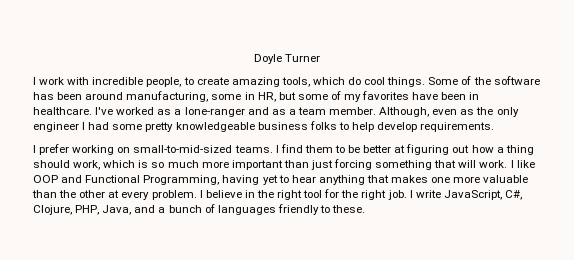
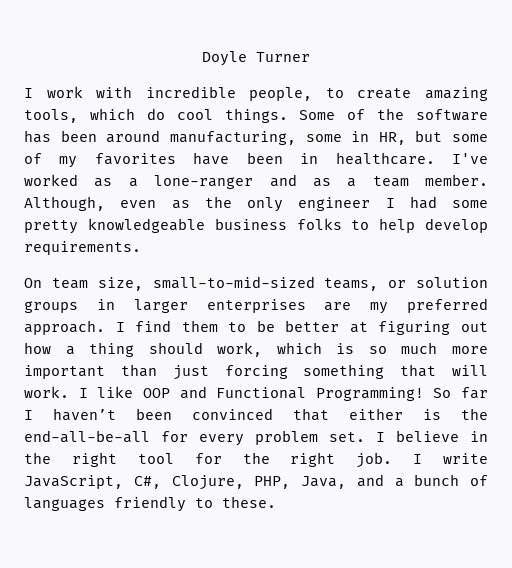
- I prefer working on small-to-mid-sized teams.
+ On team size, small-to-mid-sized teams, or solution groups in larger enterprises are my preferred approach.
- I like OOP and Functional Programming, having yet to hear anything that makes one more valuable than the other at every problem.
+ I like OOP and Functional Programming! So far I haven’t been convinced that either is the end-all-be-all for every problem set.

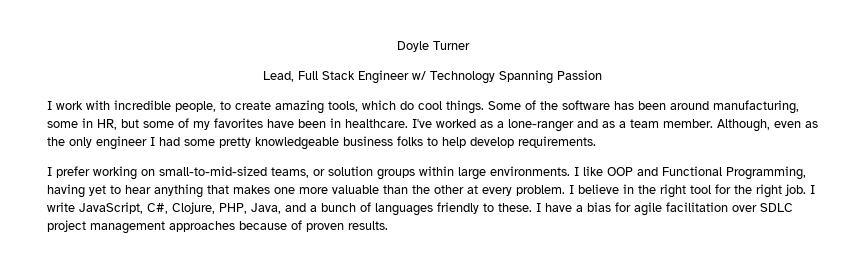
+ Lead, Full Stack Engineer w/ Technology Spanning Passion
- On team size, small-to-mid-sized teams, or solution groups in larger enterprises are my preferred approach. I find them to be better at figuring out how a thing should work, which is so much more important than just forcing something that will work.
+ I prefer working on small-to-mid-sized teams, or solution groups within large environments.
- I like OOP and Functional Programming! So far I haven’t been convinced that either is the end-all-be-all for every problem set.
+ I like OOP and Functional Programming, having yet to hear anything that makes one more valuable than the other at every problem.
+ I have a bias for agile facilitation over SDLC project management approaches because of proven results.

